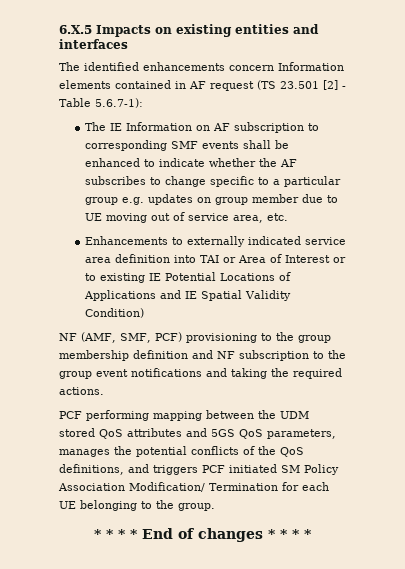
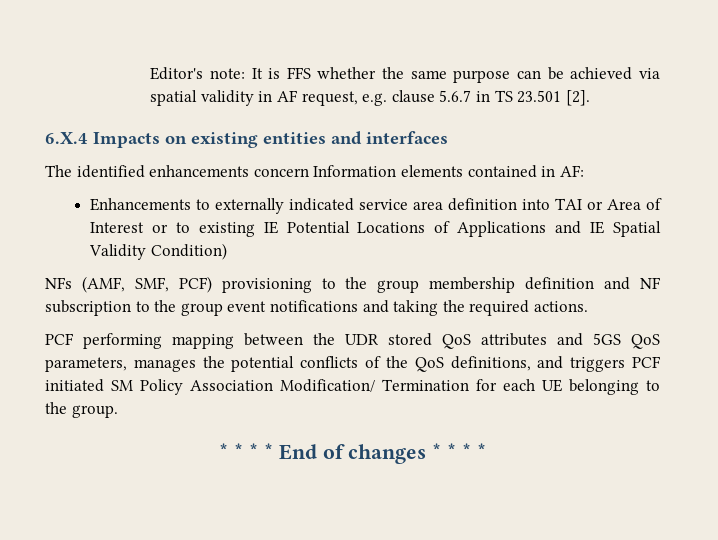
- 6.X.5 Impacts on existing entities and interfaces
+ Editor's note: It is FFS whether the same purpose can be achieved via spatial validity in AF request, e.g. clause 5.6.7 in TS 23.501 [2].
+ 6.X.4 Impacts on existing entities and interfaces
- The identified enhancements concern Information elements contained in AF request (TS 23.501 [2] - Table 5.6.7-1):
- The IE Information on AF subscription to corresponding SMF events shall be enhanced to indicate whether the AF subscribes to change specific to a particular group e.g. updates on group member due to UE moving out of service area, etc.
+ The identified enhancements concern Information elements contained in AF:
- NF (AMF, SMF, PCF) provisioning to the group membership definition and NF subscription to the group event notifications and taking the required actions.
+ NFs (AMF, SMF, PCF) provisioning to the group membership definition and NF subscription to the group event notifications and taking the required actions.
- PCF performing mapping between the UDM stored QoS attributes and 5GS QoS parameters, manages the potential conflicts of the QoS definitions, and triggers PCF initiated SM Policy Association Modification/ Termination for each UE belonging to the group.
+ PCF performing mapping between the UDR stored QoS attributes and 5GS QoS parameters, manages the potential conflicts of the QoS definitions, and triggers PCF initiated SM Policy Association Modification/ Termination for each UE belonging to the group.

